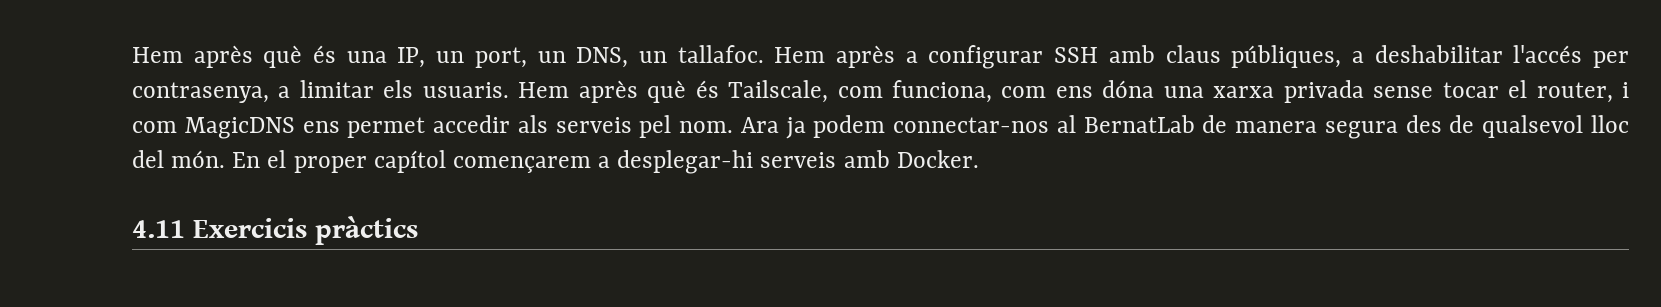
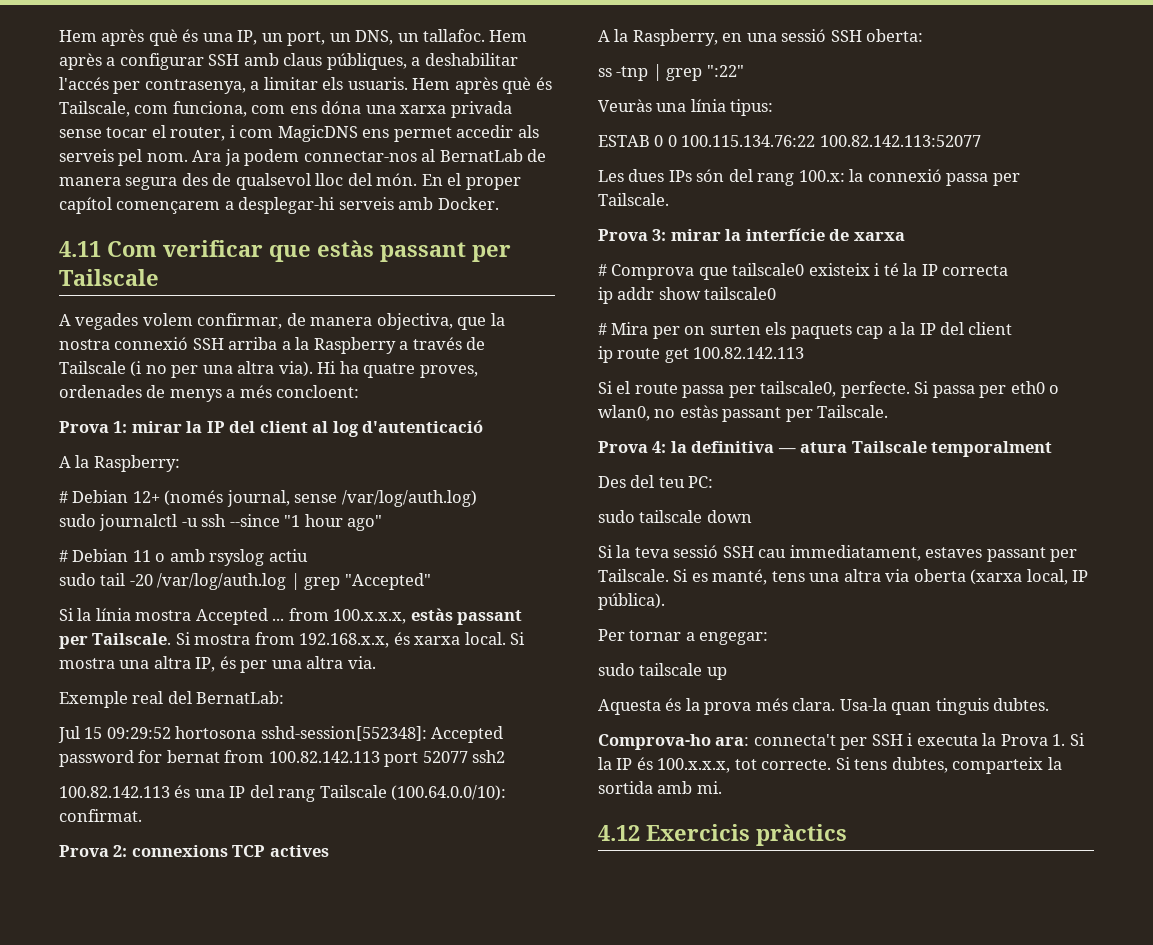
- 4.11 Exercicis pràctics
+ 4.11 Com verificar que estàs passant per Tailscale
+ A vegades volem confirmar, de manera objectiva, que la nostra connexió SSH arriba a la Raspberry a través de Tailscale (i no per una altra via). Hi ha quatre proves, ordenades de menys a més concloent:
+ Prova 1: mirar la IP del client al log d'autenticació
+ A la Raspberry:
+ # Debian 12+ (només journal, sense /var/log/auth.log)
+ sudo journalctl -u ssh --since "1 hour ago"
+ # Debian 11 o amb rsyslog actiu
+ sudo tail -20 /var/log/auth.log | grep "Accepted"
+ Si la línia mostra Accepted ... from 100.x.x.x, estàs passant per Tailscale. Si mostra from 192.168.x.x, és xarxa local. Si mostra una altra IP, és per una altra via.
+ Exemple real del BernatLab:
+ Jul 15 09:29:52 hortosona sshd-session[552348]: Accepted password for bernat from 100.82.142.113 port 52077 ssh2
+ 100.82.142.113 és una IP del rang Tailscale (100.64.0.0/10): confirmat.
+ Prova 2: connexions TCP actives
+ A la Raspberry, en una sessió SSH oberta:
+ ss -tnp | grep ":22"
+ Veuràs una línia tipus:
+ ESTAB 0 0 100.115.134.76:22 100.82.142.113:52077
+ Les dues IPs són del rang 100.x: la connexió passa per Tailscale.
+ Prova 3: mirar la interfície de xarxa
+ # Comprova que tailscale0 existeix i té la IP correcta
+ ip addr show tailscale0
+ # Mira per on surten els paquets cap a la IP del client
+ ip route get 100.82.142.113
+ Si el route passa per tailscale0, perfecte. Si passa per eth0 o wlan0, no estàs passant per Tailscale.
+ Prova 4: la definitiva — atura Tailscale temporalment
+ Des del teu PC:
+ sudo tailscale down
+ Si la teva sessió SSH cau immediatament, estaves passant per Tailscale. Si es manté, tens una altra via oberta (xarxa local, IP pública).
+ Per tornar a engegar:
+ sudo tailscale up
+ Aquesta és la prova més clara. Usa-la quan tinguis dubtes.
+ Comprova-ho ara: connecta't per SSH i executa la Prova 1. Si la IP és 100.x.x.x, tot correcte. Si tens dubtes, comparteix la sortida amb mi.
+ 4.12 Exercicis pràctics

